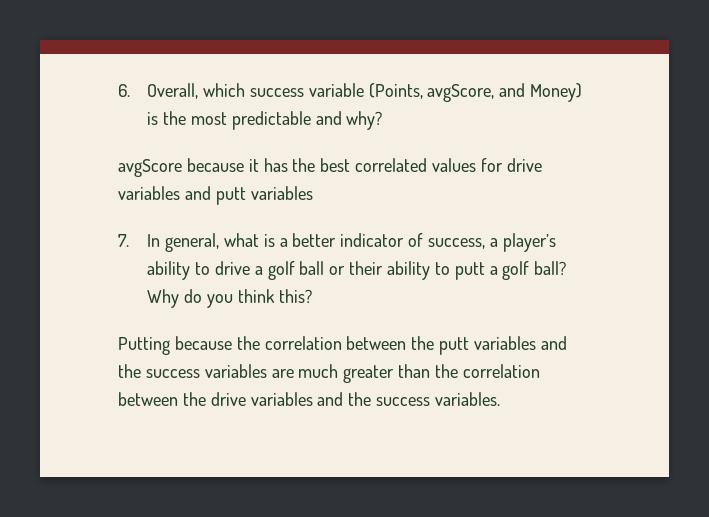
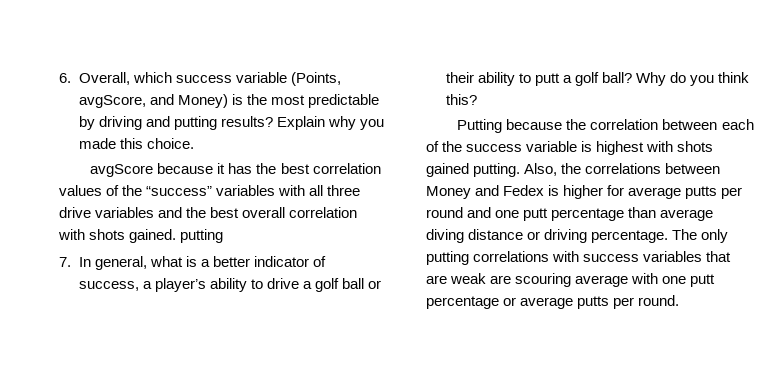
- 6. Overall, which success variable (Points, avgScore, and Money) is the most predictable and why?
+ 6. Overall, which success variable (Points, avgScore, and Money) is the most predictable by driving and putting results? Explain why you made this choice.
- avgScore because it has the best correlated values for drive variables and putt variables
+ avgScore because it has the best correlation values of the “success” variables with all three drive variables and the best overall correlation with shots gained. putting
- Putting because the correlation between the putt variables and the success variables are much greater than the correlation between the drive variables and the success variables.
+ Putting because the correlation between each of the success variable is highest with shots gained putting. Also, the correlations between Money and Fedex is higher for average putts per round and one putt percentage than average diving distance or driving percentage. The only putting correlations with success variables that are weak are scouring average with one putt percentage or average putts per round.

